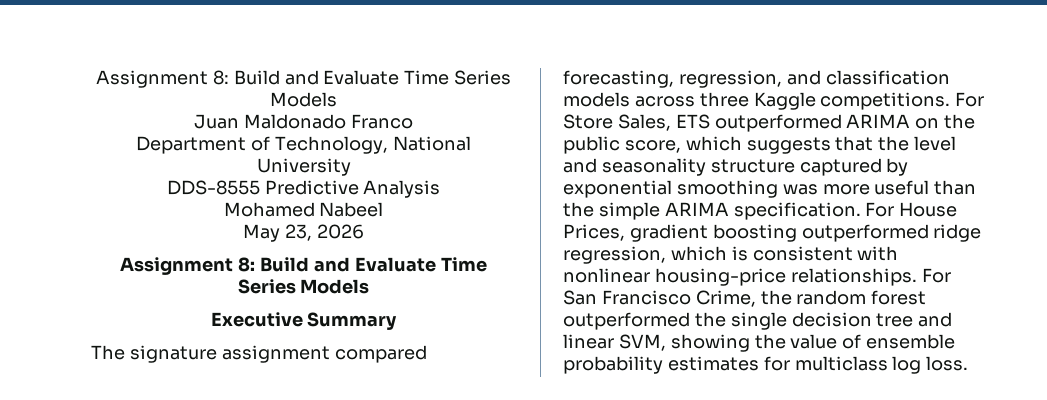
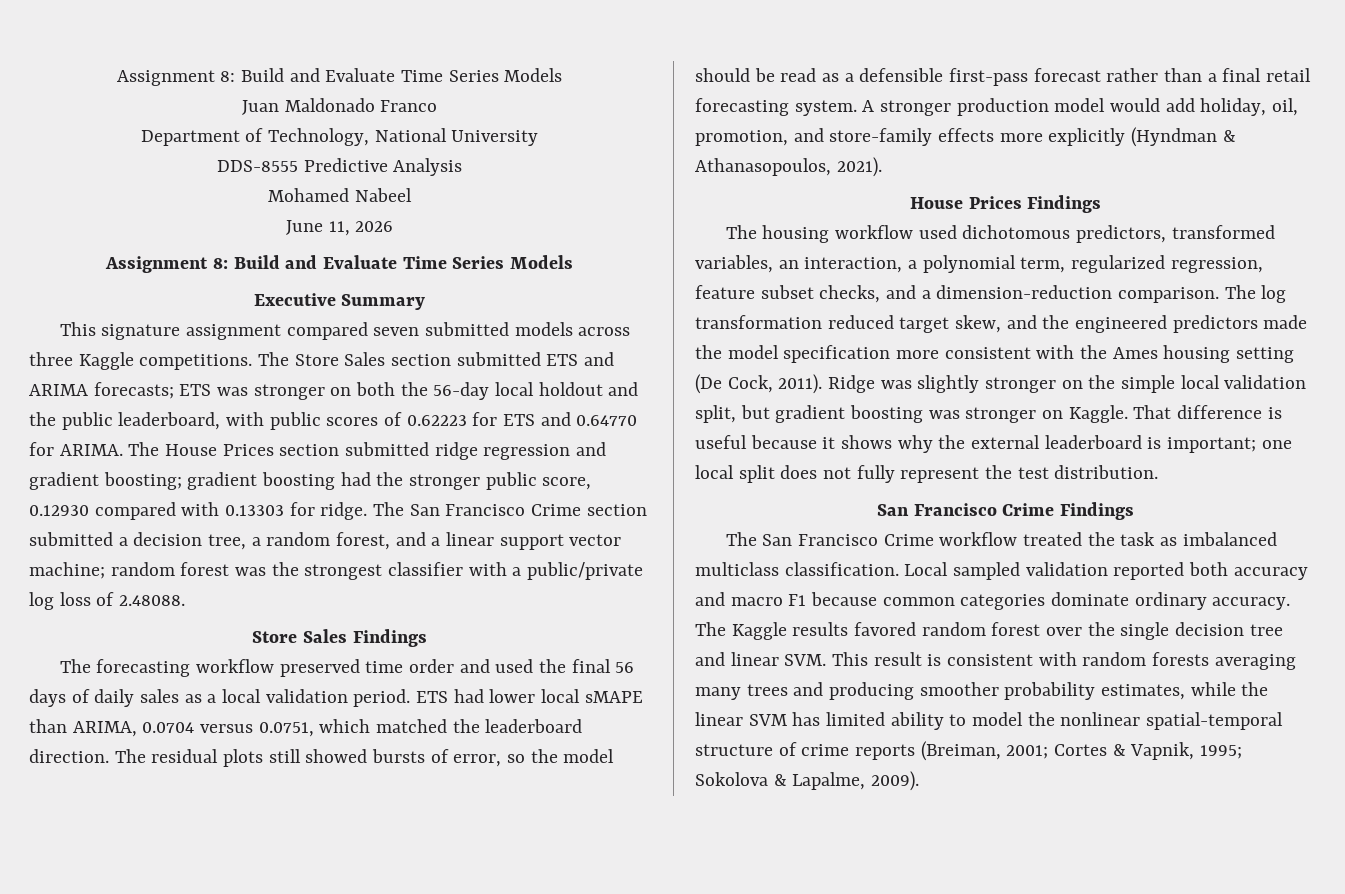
- May 23, 2026
+ June 11, 2026
- The signature assignment compared forecasting, regression, and classification models across three Kaggle competitions.
+ This signature assignment compared seven submitted models across three Kaggle competitions.
- For Store Sales, ETS outperformed ARIMA on the public score, which suggests that the level and seasonality structure captured by exponential smoothing was more useful than the simple ARIMA specification. For House Prices, gradient boosting outperformed ridge regression, which is consistent with nonlinear housing-price relationships. For San Francisco Crime, the random forest outperformed the single decision tree and linear SVM, showing the value of ensemble probability estimates for multiclass log loss.
+ The Store Sales section submitted ETS and ARIMA forecasts; ETS was stronger on both the 56-day local holdout and the public leaderboard, with public scores of 0.62223 for ETS and 0.64770 for ARIMA. The House Prices section submitted ridge regression and gradient boosting; gradient boosting had the stronger public score, 0.12930 compared with 0.13303 for ridge. The San Francisco Crime section submitted a decision tree, a random forest, and a linear support vector machine; random forest was the strongest classifier with a public/private log loss of 2.48088.
+ Store Sales Findings
+ The forecasting workflow preserved time order and used the final 56 days of daily sales as a local validation period. ETS had lower local sMAPE than ARIMA, 0.0704 versus 0.0751, which matched the leaderboard direction. The residual plots still showed bursts of error, so the model should be read as a defensible first-pass forecast rather than a final retail forecasting system. A stronger production model would add holiday, oil, promotion, and store-family effects more explicitly (Hyndman & Athanasopoulos, 2021).
+ House Prices Findings
+ The housing workflow used dichotomous predictors, transformed variables, an interaction, a polynomial term, regularized regression, feature subset checks, and a dimension-reduction comparison. The log transformation reduced target skew, and the engineered predictors made the model specification more consistent with the Ames housing setting (De Cock, 2011). Ridge was slightly stronger on the simple local validation split, but gradient boosting was stronger on Kaggle. That difference is useful because it shows why the external leaderboard is important; one local split does not fully represent the test distribution.
+ San Francisco Crime Findings
+ The San Francisco Crime workflow treated the task as imbalanced multiclass classification. Local sampled validation reported both accuracy and macro F1 because common categories dominate ordinary accuracy. The Kaggle results favored random forest over the single decision tree and linear SVM. This result is consistent with random forests averaging many trees and producing smoother probability estimates, while the linear SVM has limited ability to model the nonlinear spatial-temporal structure of crime reports (Breiman, 2001; Cortes & Vapnik, 1995; Sokolova & Lapalme, 2009).

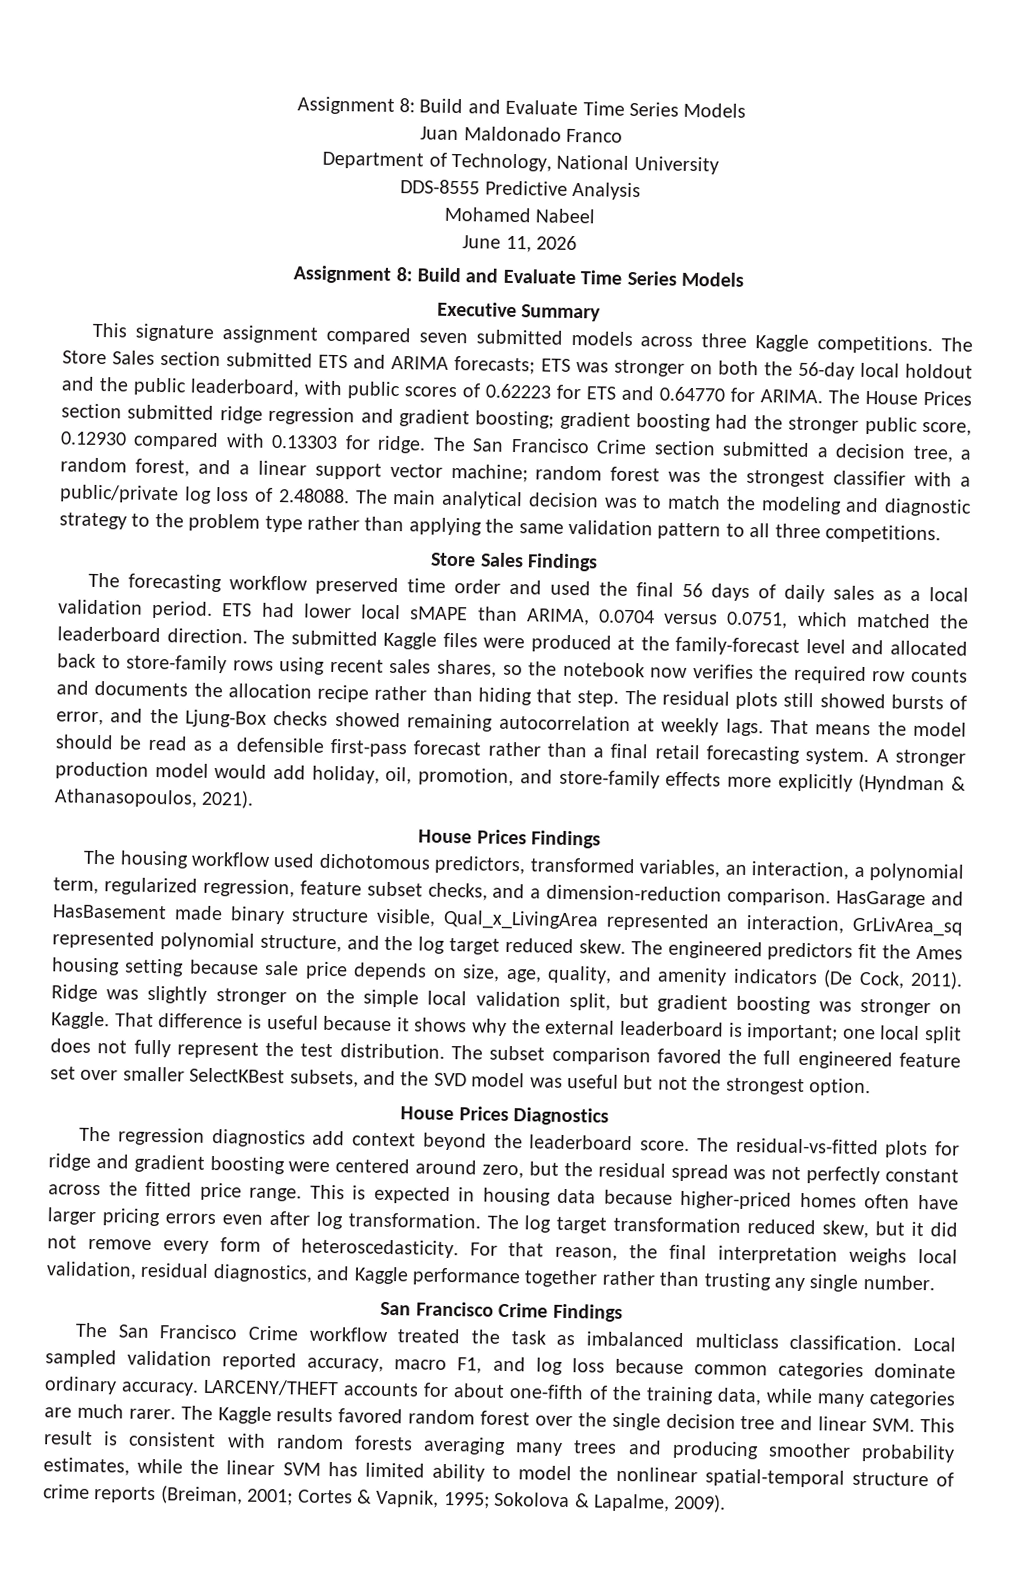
- The San Francisco Crime section submitted a decision tree, a random forest, and a linear support vector machine; random forest was the strongest classifier with a public/private log loss of 2.48088.
+ The San Francisco Crime section submitted a decision tree, a random forest, and a linear support vector machine; random forest was the strongest classifier with a public/private log loss of 2.48088. The main analytical decision was to match the modeling and diagnostic strategy to the problem type rather than applying the same validation pattern to all three competitions.
- The residual plots still showed bursts of error, so the model should be read as a defensible first-pass forecast rather than a final retail forecasting system.
+ The submitted Kaggle files were produced at the family-forecast level and allocated back to store-family rows using recent sales shares, so the notebook now verifies the required row counts and documents the allocation recipe rather than hiding that step. The residual plots still showed bursts of error, and the Ljung-Box checks showed remaining autocorrelation at weekly lags. That means the model should be read as a defensible first-pass forecast rather than a final retail forecasting system.
- The log transformation reduced target skew, and the engineered predictors made the model specification more consistent with the Ames housing setting (De Cock, 2011).
+ HasGarage and HasBasement made binary structure visible, Qual_x_LivingArea represented an interaction, GrLivArea_sq represented polynomial structure, and the log target reduced skew. The engineered predictors fit the Ames housing setting because sale price depends on size, age, quality, and amenity indicators (De Cock, 2011).
+ The subset comparison favored the full engineered feature set over smaller SelectKBest subsets, and the SVD model was useful but not the strongest option.
+ House Prices Diagnostics
+ The regression diagnostics add context beyond the leaderboard score. The residual-vs-fitted plots for ridge and gradient boosting were centered around zero, but the residual spread was not perfectly constant across the fitted price range. This is expected in housing data because higher-priced homes often have larger pricing errors even after log transformation. The log target transformation reduced skew, but it did not remove every form of heteroscedasticity. For that reason, the final interpretation weighs local validation, residual diagnostics, and Kaggle performance together rather than trusting any single number.
- Local sampled validation reported both accuracy and macro F1 because common categories dominate ordinary accuracy.
+ Local sampled validation reported accuracy, macro F1, and log loss because common categories dominate ordinary accuracy.
+ LARCENY/THEFT accounts for about one-fifth of the training data, while many categories are much rarer.

